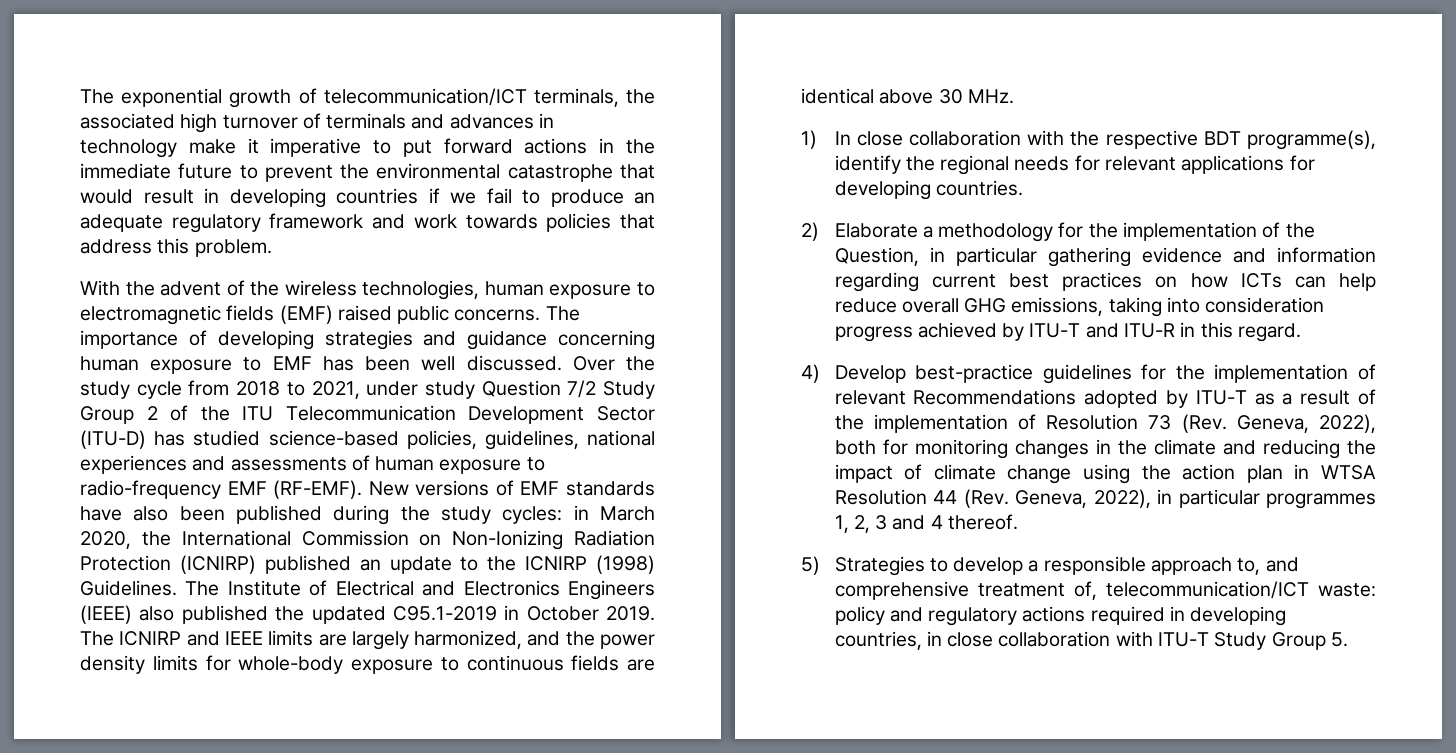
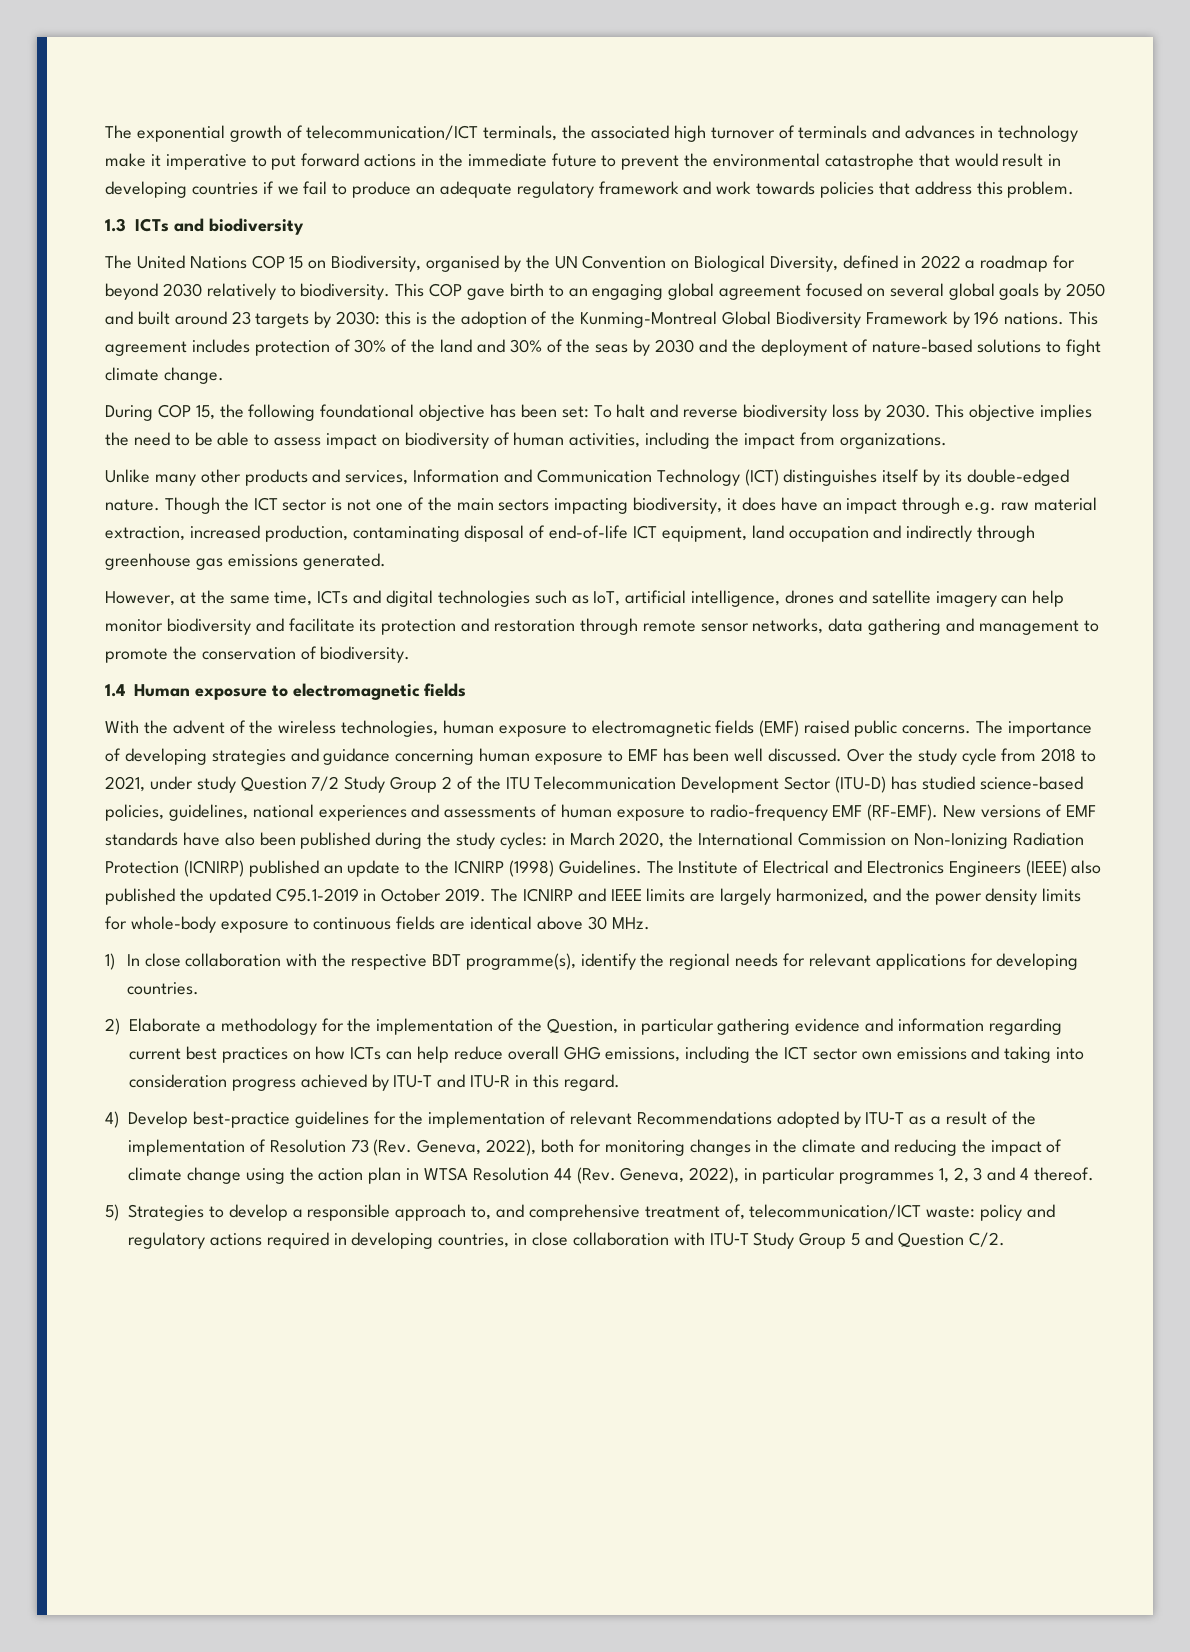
+ 1.3 ICTs and biodiversity
+ The United Nations COP 15 on Biodiversity, organised by the UN Convention on Biological Diversity, defined in 2022 a roadmap for beyond 2030 relatively to biodiversity. This COP gave birth to an engaging global agreement focused on several global goals by 2050 and built around 23 targets by 2030: this is the adoption of the Kunming-Montreal Global Biodiversity Framework by 196 nations. This agreement includes protection of 30% of the land and 30% of the seas by 2030 and the deployment of nature-based solutions to fight climate change.
+ During COP 15, the following foundational objective has been set: To halt and reverse biodiversity loss by 2030. This objective implies the need to be able to assess impact on biodiversity of human activities, including the impact from organizations.
+ Unlike many other products and services, Information and Communication Technology (ICT) distinguishes itself by its double-edged nature. Though the ICT sector is not one of the main sectors impacting biodiversity, it does have an impact through e.g. raw material extraction, increased production, contaminating disposal of end-of-life ICT equipment, land occupation and indirectly through greenhouse gas emissions generated.
+ However, at the same time, ICTs and digital technologies such as IoT, artificial intelligence, drones and satellite imagery can help monitor biodiversity and facilitate its protection and restoration through remote sensor networks, data gathering and management to promote the conservation of biodiversity.
+ 1.4 Human exposure to electromagnetic fields
- 2) Elaborate a methodology for the implementation of the Question, in particular gathering evidence and information regarding current best practices on how ICTs can help reduce overall GHG emissions, taking into consideration progress achieved by ITU‑T and ITU‑R in this regard.
+ 2) Elaborate a methodology for the implementation of the Question, in particular gathering evidence and information regarding current best practices on how ICTs can help reduce overall GHG emissions, including the ICT sector own emissions and taking into consideration progress achieved by ITU‑T and ITU‑R in this regard.
- 5) Strategies to develop a responsible approach to, and comprehensive treatment of, telecommunication/ICT waste: policy and regulatory actions required in developing countries, in close collaboration with ITU‑T Study Group 5.
+ 5) Strategies to develop a responsible approach to, and comprehensive treatment of, telecommunication/ICT waste: policy and regulatory actions required in developing countries, in close collaboration with ITU‑T Study Group 5 and Question C/2.

